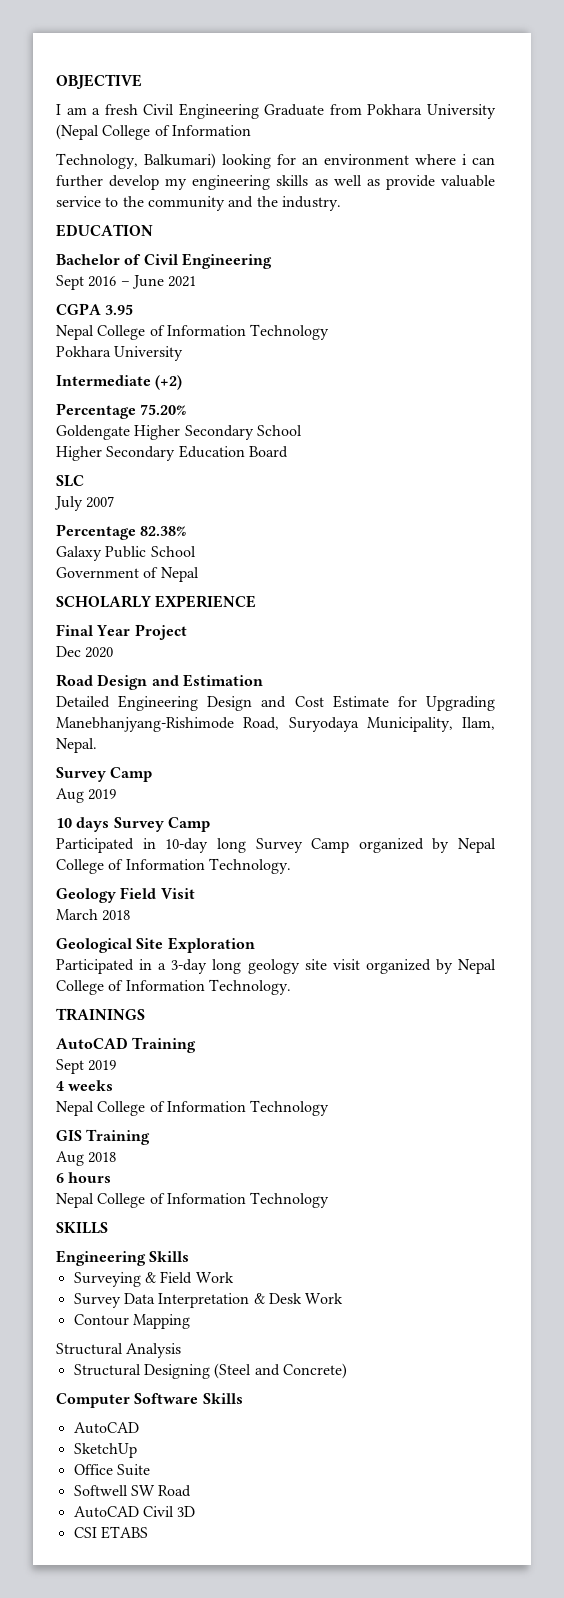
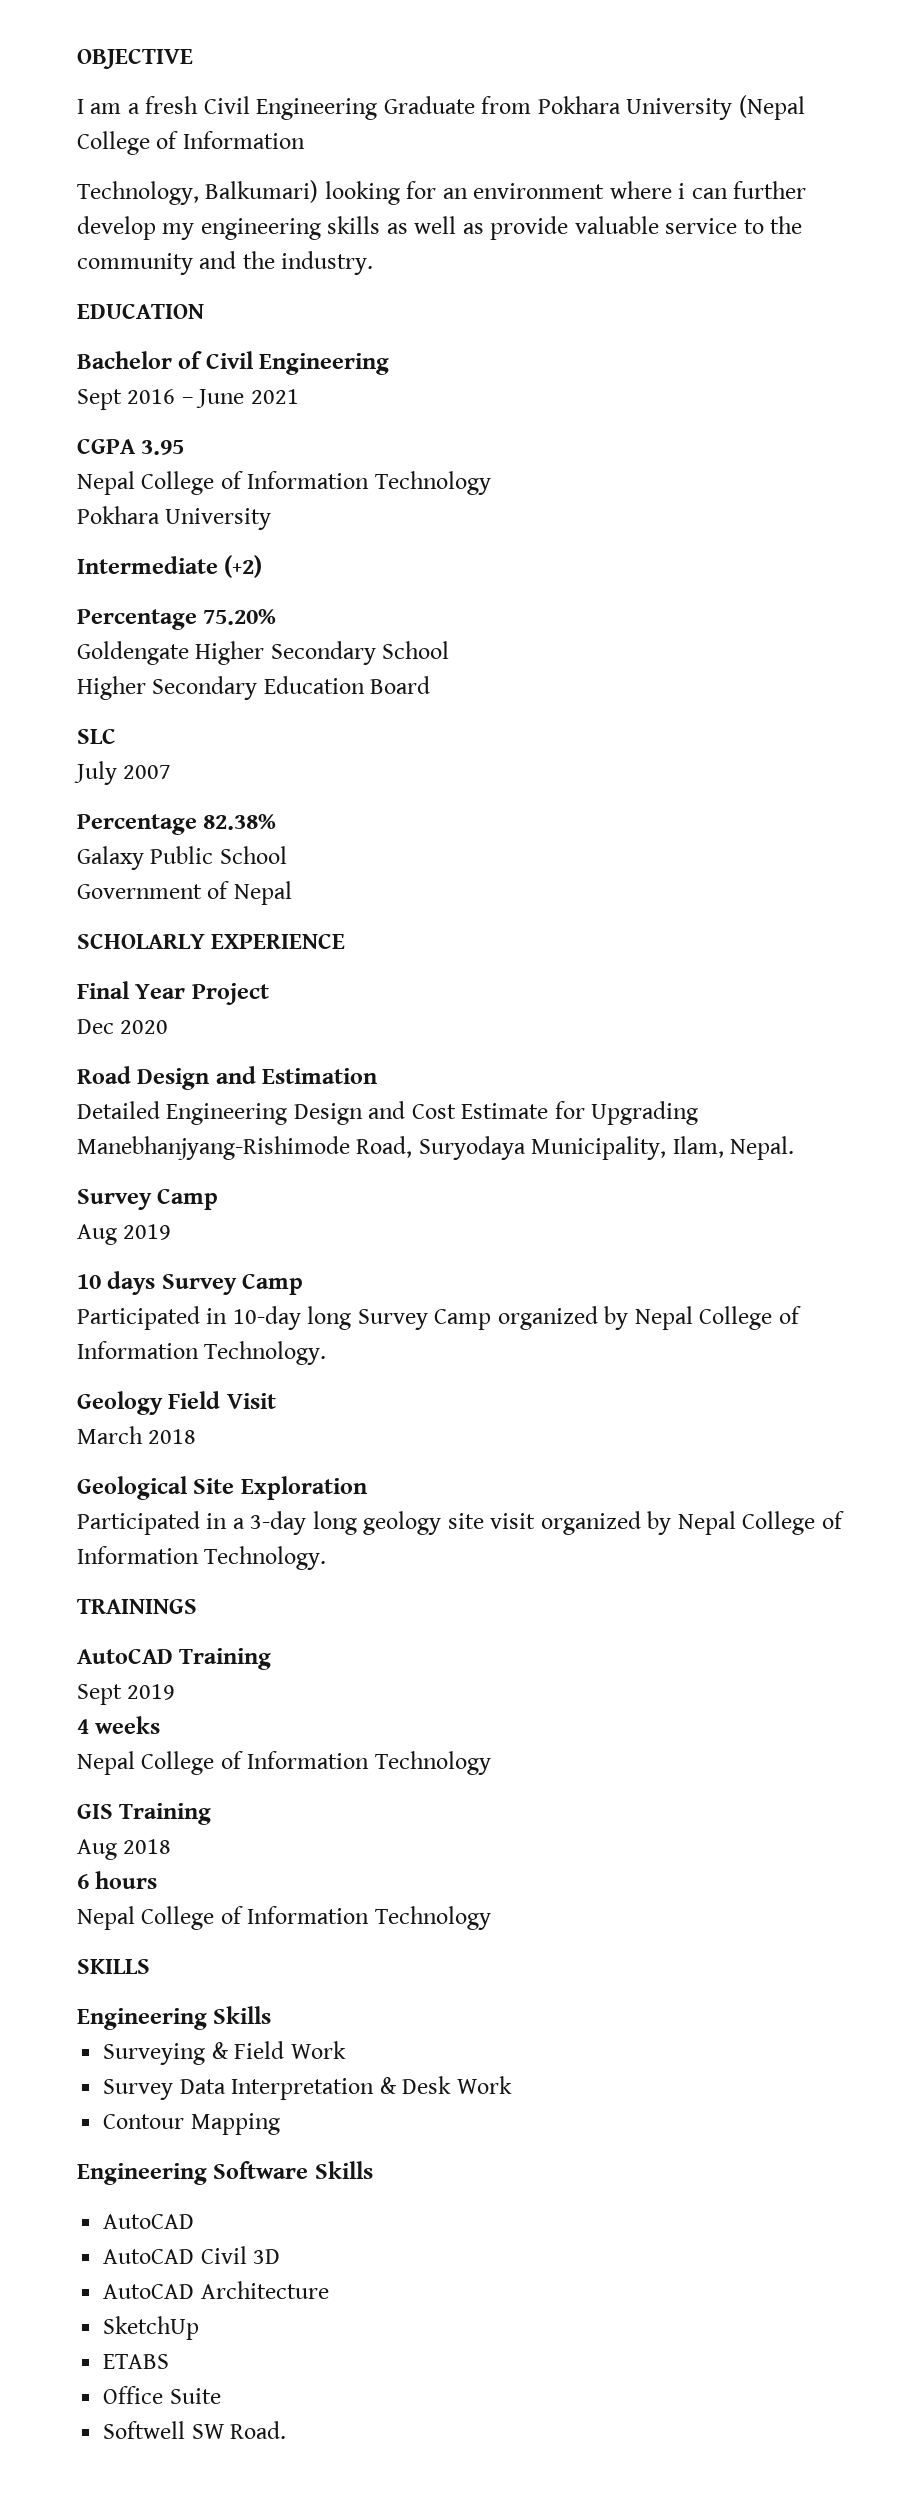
- Structural Analysis
- Structural Designing (Steel and Concrete)
- Computer Software Skills
+ Engineering Software Skills
  AutoCAD
+ AutoCAD Civil 3D
+ AutoCAD Architecture
+ ETABS
- Softwell SW Road
- AutoCAD Civil 3D
- CSI ETABS
+ Softwell SW Road.

